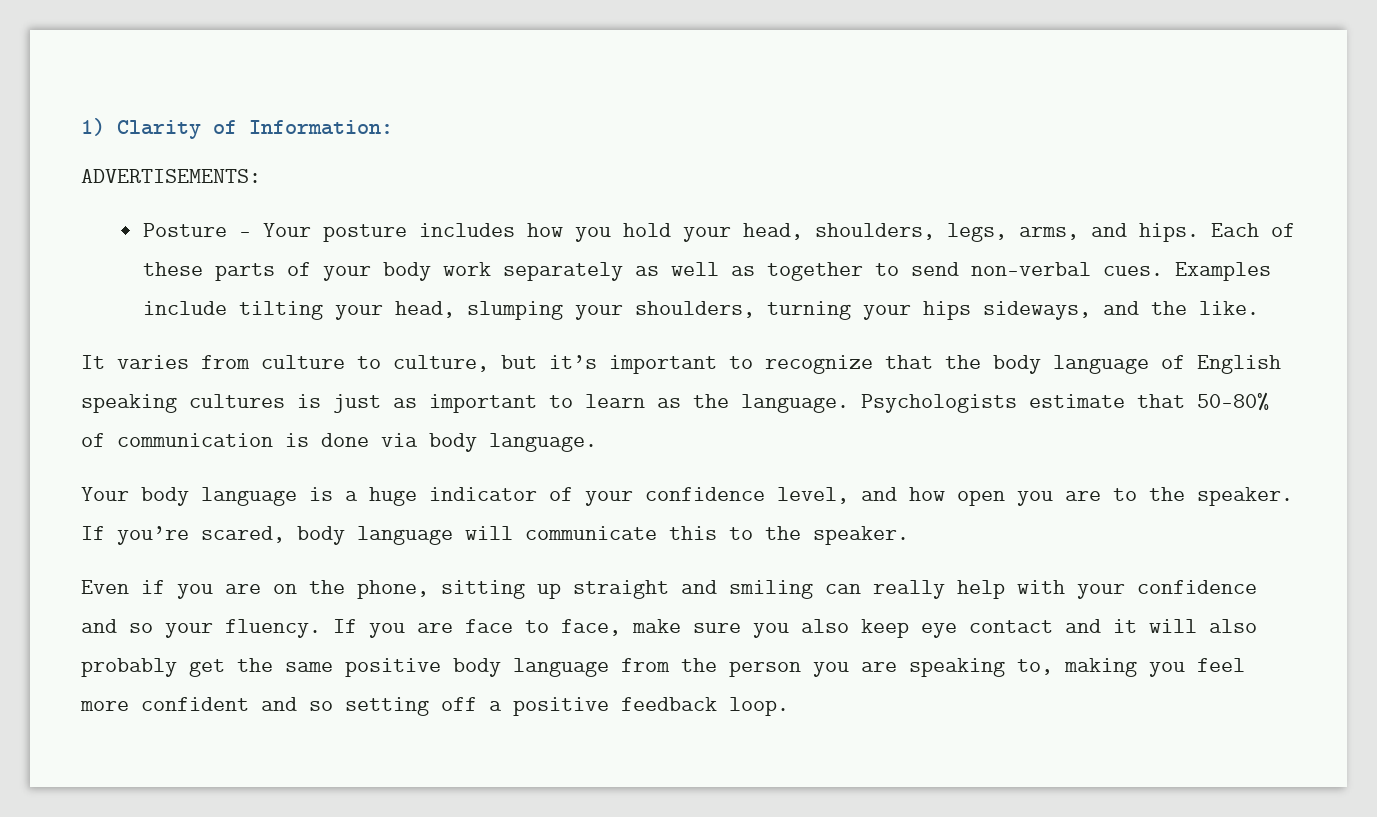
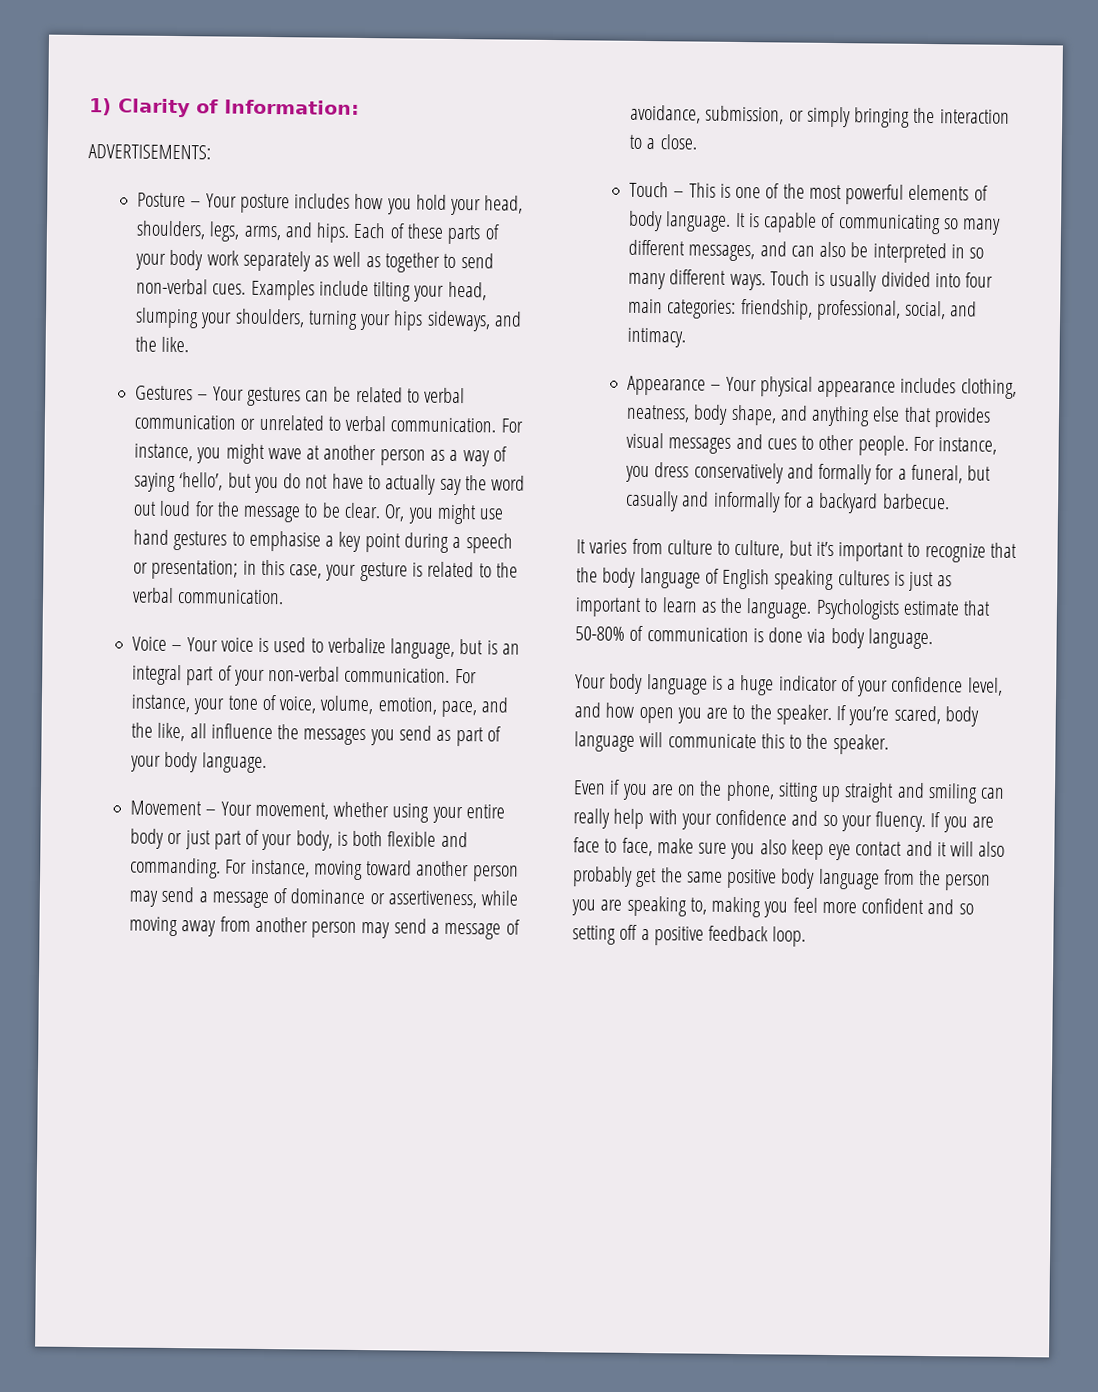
+ Gestures – Your gestures can be related to verbal communication or unrelated to verbal communication. For instance, you might wave at another person as a way of saying ‘hello’, but you do not have to actually say the word out loud for the message to be clear. Or, you might use hand gestures to emphasise a key point during a speech or presentation; in this case, your gesture is related to the verbal communication.
+ Voice – Your voice is used to verbalize language, but is an integral part of your non-verbal communication. For instance, your tone of voice, volume, emotion, pace, and the like, all influence the messages you send as part of your body language.
+ Movement – Your movement, whether using your entire body or just part of your body, is both flexible and commanding. For instance, moving toward another person may send a message of dominance or assertiveness, while moving away from another person may send a message of avoidance, submission, or simply bringing the interaction to a close.
+ Touch – This is one of the most powerful elements of body language. It is capable of communicating so many different messages, and can also be interpreted in so many different ways. Touch is usually divided into four main categories: friendship, professional, social, and intimacy.
+ Appearance – Your physical appearance includes clothing, neatness, body shape, and anything else that provides visual messages and cues to other people. For instance, you dress conservatively and formally for a funeral, but casually and informally for a backyard barbecue.

